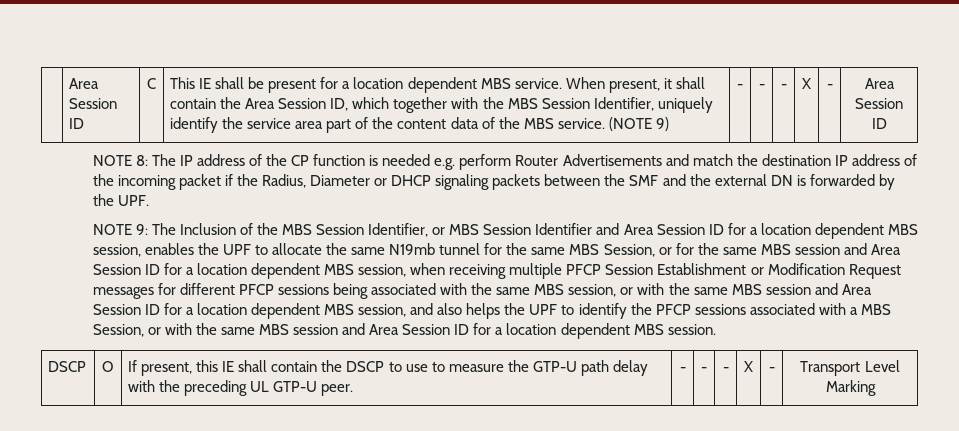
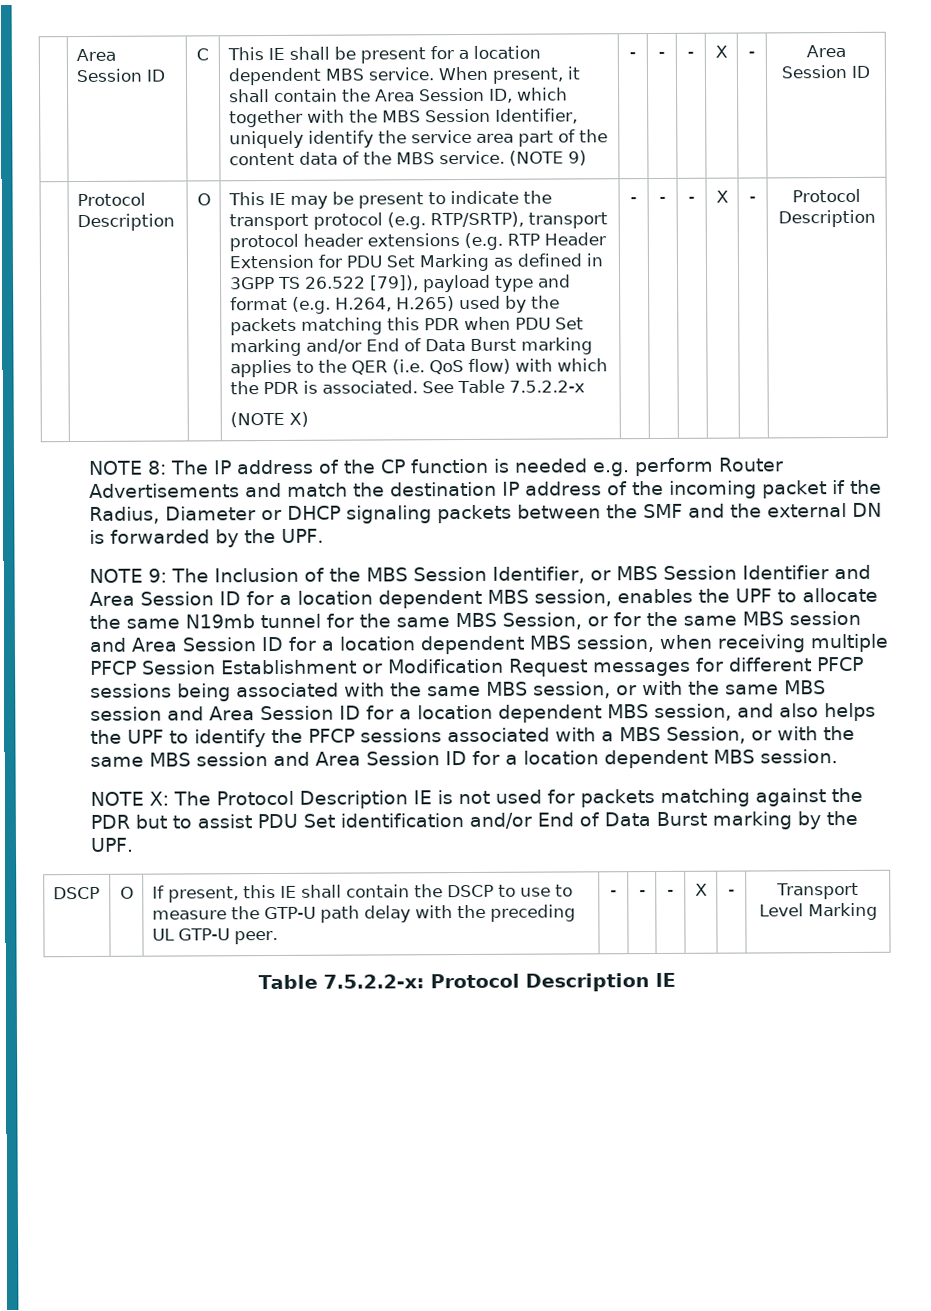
+ Protocol Description | O | This IE may be present to indicate the transport protocol (e.g. RTP/SRTP), transport protocol header extensions (e.g. RTP Header Extension for PDU Set Marking as defined in 3GPP TS 26.522 [79]), payload type and format (e.g. H.264, H.265) used by the packets matching this PDR when PDU Set marking and/or End of Data Burst marking applies to the QER (i.e. QoS flow) with which the PDR is associated. See Table 7.5.2.2-x
+ (NOTE X) | - | - | - | X | - | Protocol Description
+ NOTE X: The Protocol Description IE is not used for packets matching against the PDR but to assist PDU Set identification and/or End of Data Burst marking by the UPF.
+ Table 7.5.2.2-x: Protocol Description IE

